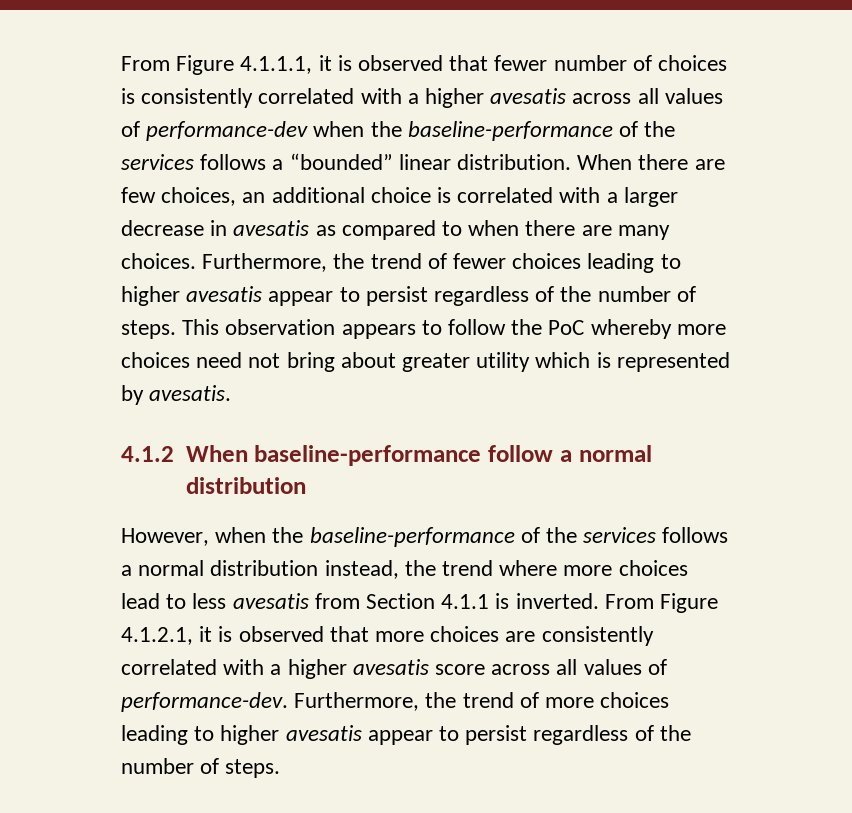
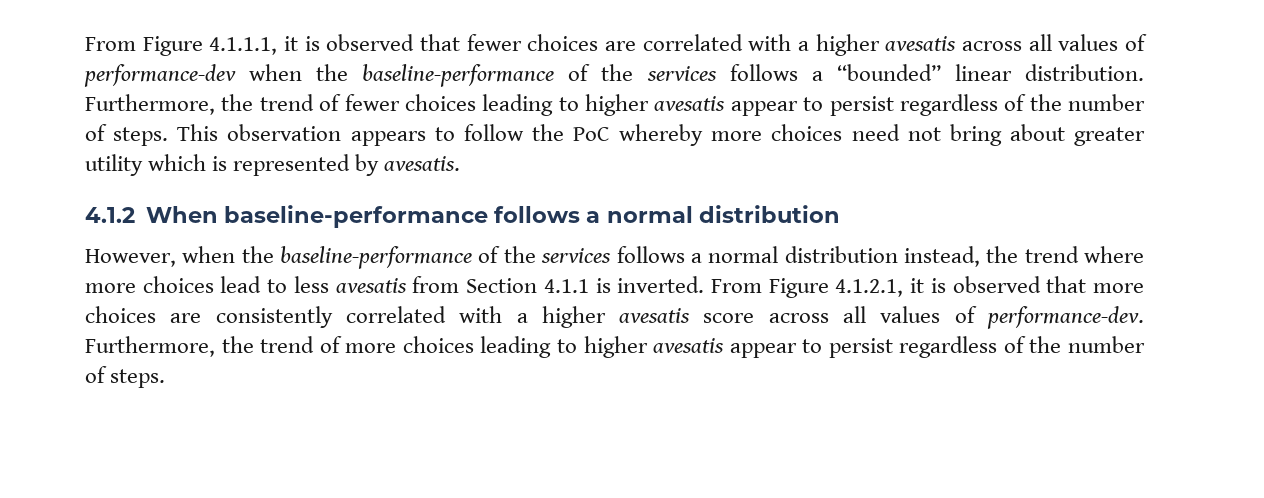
- From Figure 4.1.1.1, it is observed that fewer number of choices is consistently correlated with a higher avesatis across all values of performance-dev when the baseline-performance of the services follows a “bounded” linear distribution.
+ From Figure 4.1.1.1, it is observed that fewer choices are correlated with a higher avesatis across all values of performance-dev when the baseline-performance of the services follows a “bounded” linear distribution.
- When there are few choices, an additional choice is correlated with a larger decrease in avesatis as compared to when there are many choices.
- 4.1.2 When baseline-performance follow a normal distribution
+ 4.1.2 When baseline-performance follows a normal distribution

